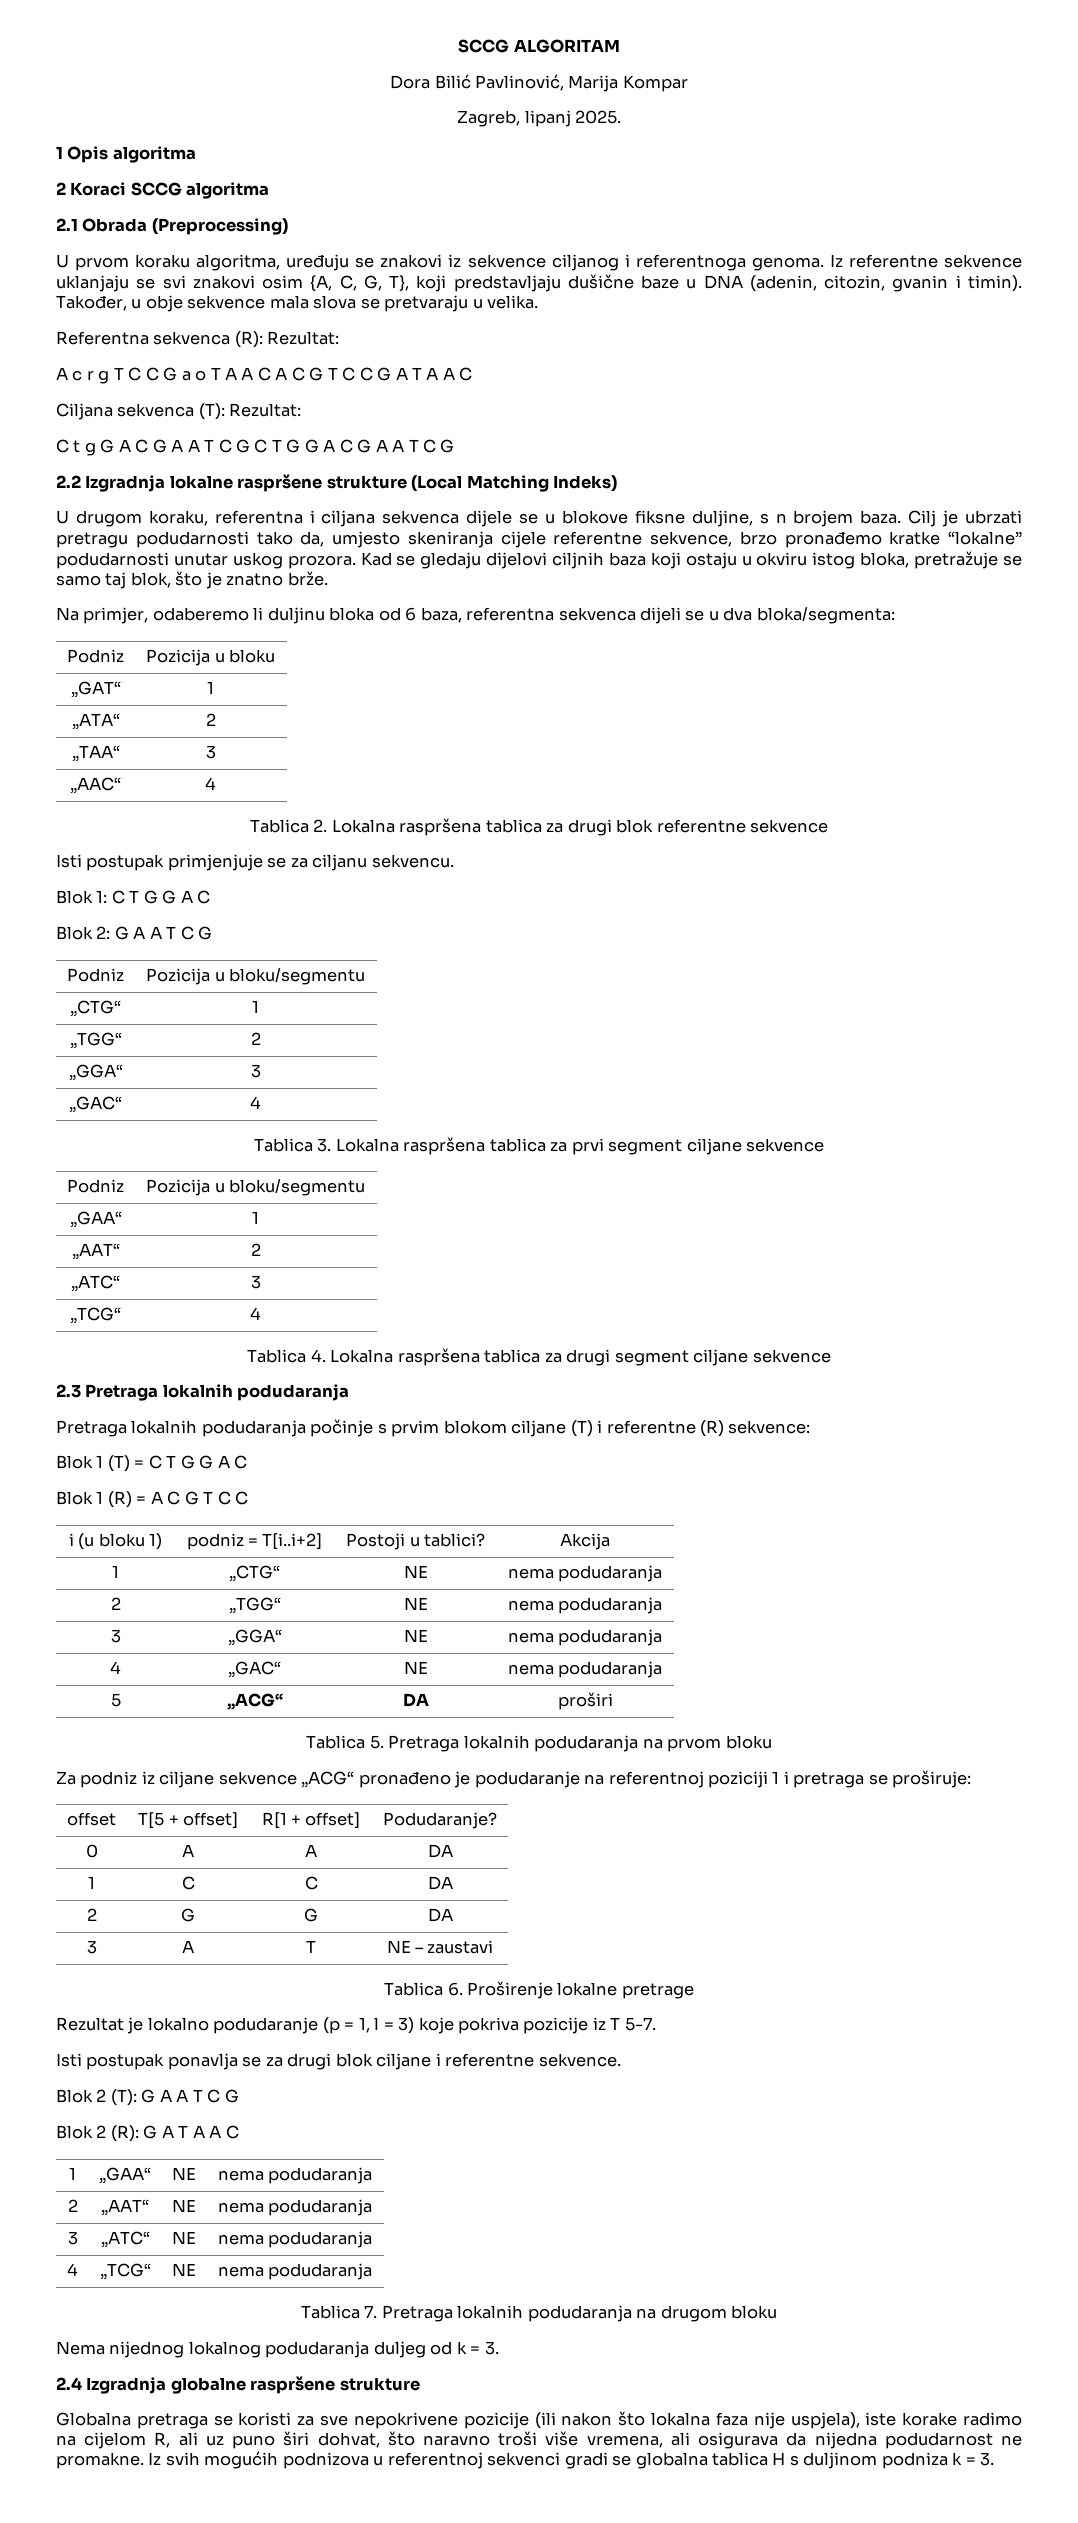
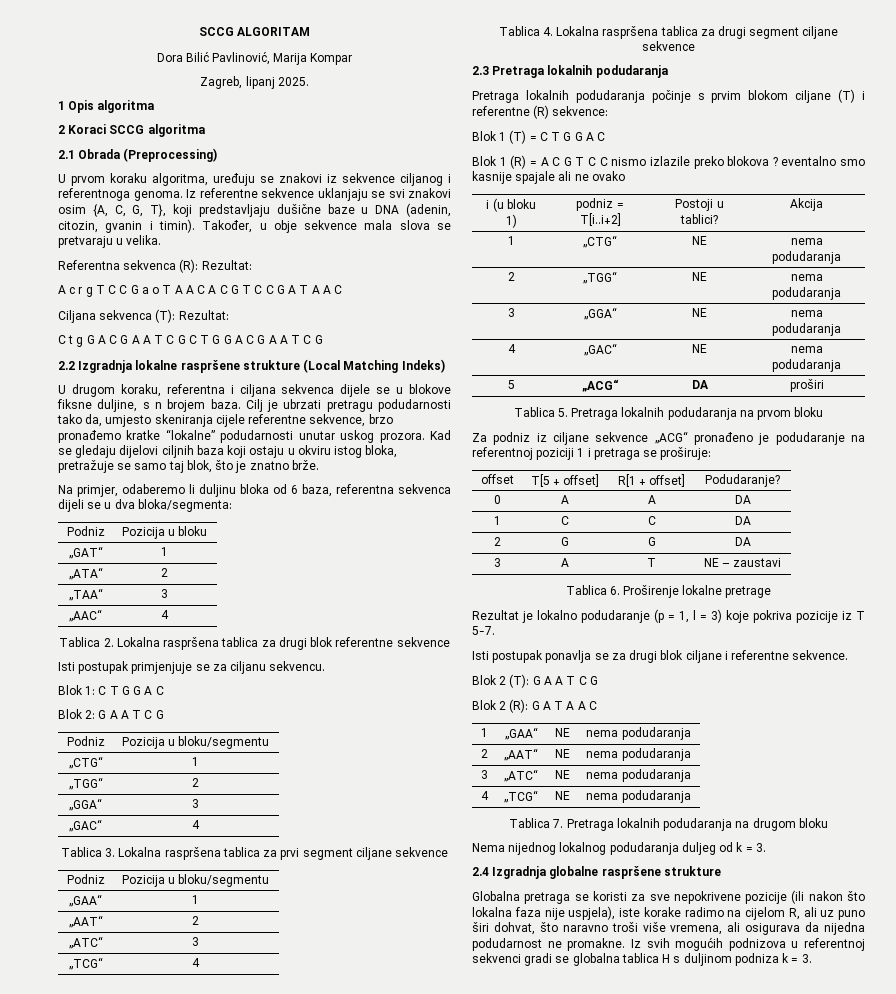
- Blok 1 (R) = A C G T C C
+ Blok 1 (R) = A C G T C C nismo izlazile preko blokova ? eventalno smo kasnije spajale ali ne ovako

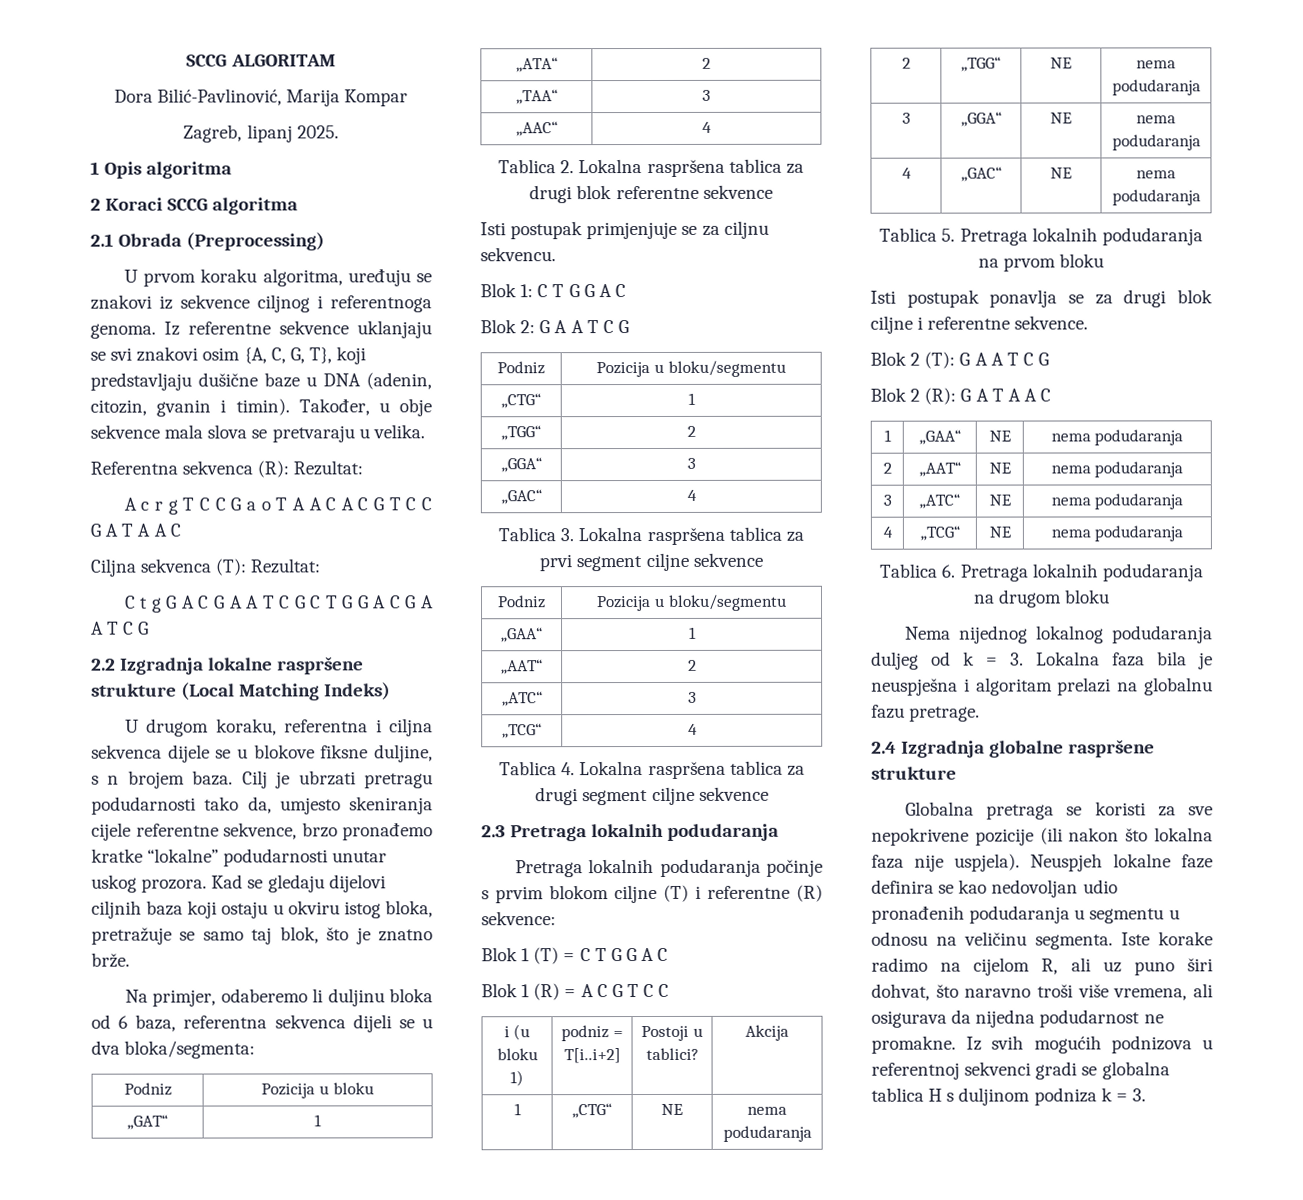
- Dora Bilić Pavlinović, Marija Kompar
+ Dora Bilić-Pavlinović, Marija Kompar
- U prvom koraku algoritma, uređuju se znakovi iz sekvence ciljanog i referentnoga genoma.
+ U prvom koraku algoritma, uređuju se znakovi iz sekvence ciljnog i referentnoga genoma.
- Ciljana sekvenca (T): Rezultat:
+ Ciljna sekvenca (T): Rezultat:
- U drugom koraku, referentna i ciljana sekvenca dijele se u blokove fiksne duljine, s n brojem baza.
+ U drugom koraku, referentna i ciljna sekvenca dijele se u blokove fiksne duljine, s n brojem baza.
- Isti postupak primjenjuje se za ciljanu sekvencu.
+ Isti postupak primjenjuje se za ciljnu sekvencu.
- Tablica 3. Lokalna raspršena tablica za prvi segment ciljane sekvence
+ Tablica 3. Lokalna raspršena tablica za prvi segment ciljne sekvence
- Tablica 4. Lokalna raspršena tablica za drugi segment ciljane sekvence
+ Tablica 4. Lokalna raspršena tablica za drugi segment ciljne sekvence
- Pretraga lokalnih podudaranja počinje s prvim blokom ciljane (T) i referentne (R) sekvence:
+ Pretraga lokalnih podudaranja počinje s prvim blokom ciljne (T) i referentne (R) sekvence:
- Blok 1 (R) = A C G T C C nismo izlazile preko blokova ? eventalno smo kasnije spajale ali ne ovako
+ Blok 1 (R) = A C G T C C
- 5 | „ACG“ | DA | proširi
- Za podniz iz ciljane sekvence „ACG“ pronađeno je podudaranje na referentnoj poziciji 1 i pretraga se proširuje:
- offset | T[5 + offset] | R[1 + offset] | Podudaranje?
- 0 | A | A | DA
- 1 | C | C | DA
- 2 | G | G | DA
- 3 | A | T | NE – zaustavi
- Tablica 6. Proširenje lokalne pretrage
- Rezultat je lokalno podudaranje (p = 1, l = 3) koje pokriva pozicije iz T 5-7.
- Isti postupak ponavlja se za drugi blok ciljane i referentne sekvence.
+ Isti postupak ponavlja se za drugi blok ciljne i referentne sekvence.
- Tablica 7. Pretraga lokalnih podudaranja na drugom bloku
+ Tablica 6. Pretraga lokalnih podudaranja na drugom bloku
- Nema nijednog lokalnog podudaranja duljeg od k = 3.
+ Nema nijednog lokalnog podudaranja duljeg od k = 3. Lokalna faza bila je neuspješna i algoritam prelazi na globalnu fazu pretrage.
- Globalna pretraga se koristi za sve nepokrivene pozicije (ili nakon što lokalna faza nije uspjela), iste korake radimo na cijelom R, ali uz puno širi dohvat, što naravno troši više vremena, ali osigurava da nijedna podudarnost ne promakne.
+ Globalna pretraga se koristi za sve nepokrivene pozicije (ili nakon što lokalna faza nije uspjela). Neuspjeh lokalne faze definira se kao nedovoljan udio pronađenih podudaranja u segmentu u odnosu na veličinu segmenta. Iste korake radimo na cijelom R, ali uz puno širi dohvat, što naravno troši više vremena, ali osigurava da nijedna podudarnost ne promakne.

